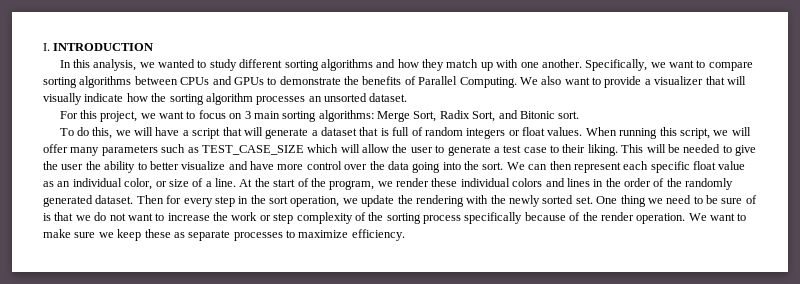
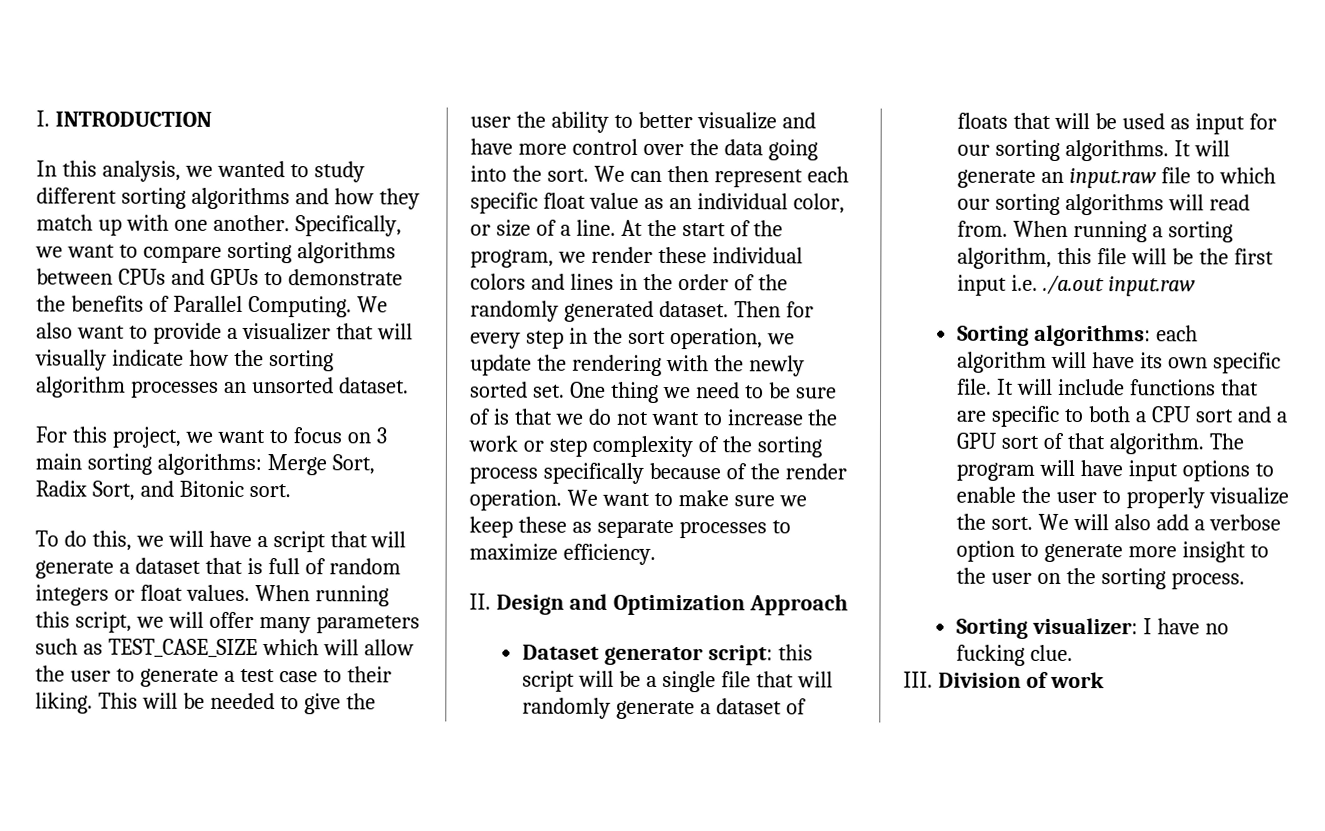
+ II. Design and Optimization Approach
+ Dataset generator script: this script will be a single file that will randomly generate a dataset of floats that will be used as input for our sorting algorithms. It will generate an input.raw file to which our sorting algorithms will read from. When running a sorting algorithm, this file will be the first input i.e. ./a.out input.raw
+ Sorting algorithms: each algorithm will have its own specific file. It will include functions that are specific to both a CPU sort and a GPU sort of that algorithm. The program will have input options to enable the user to properly visualize the sort. We will also add a verbose option to generate more insight to the user on the sorting process.
+ Sorting visualizer: I have no fucking clue.
+ III. Division of work

